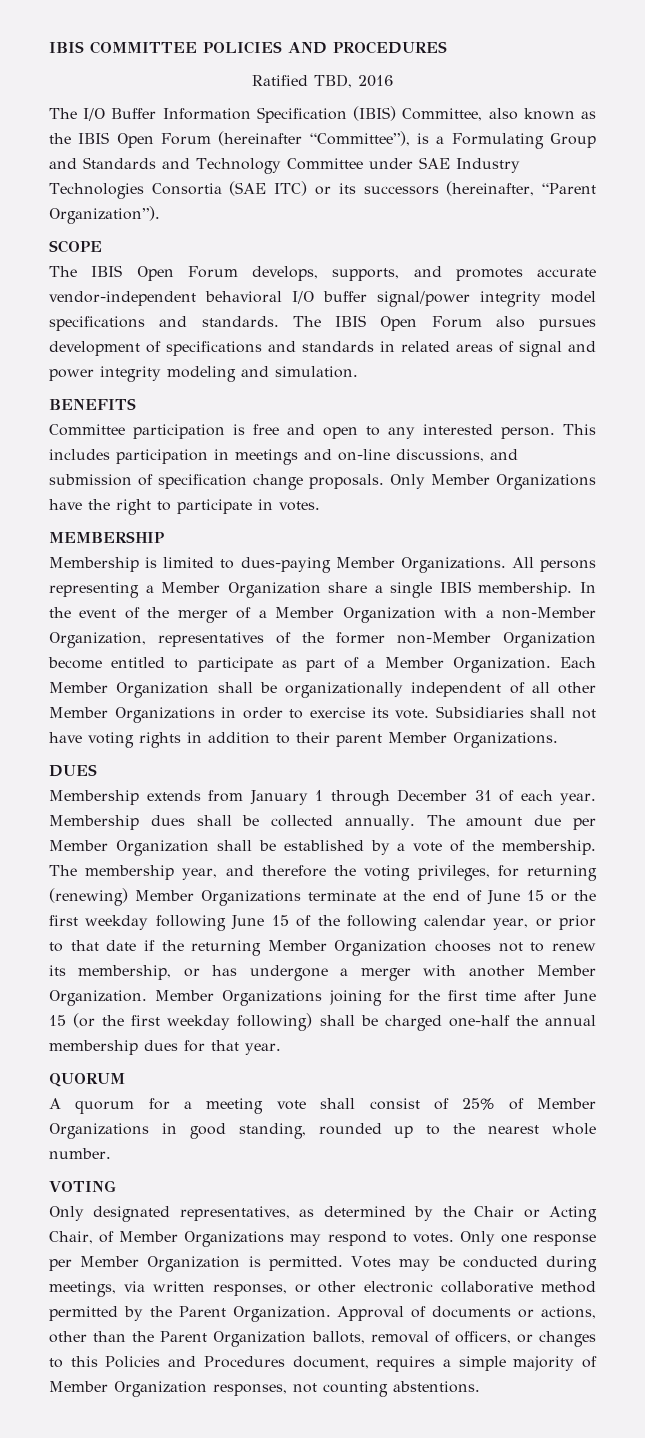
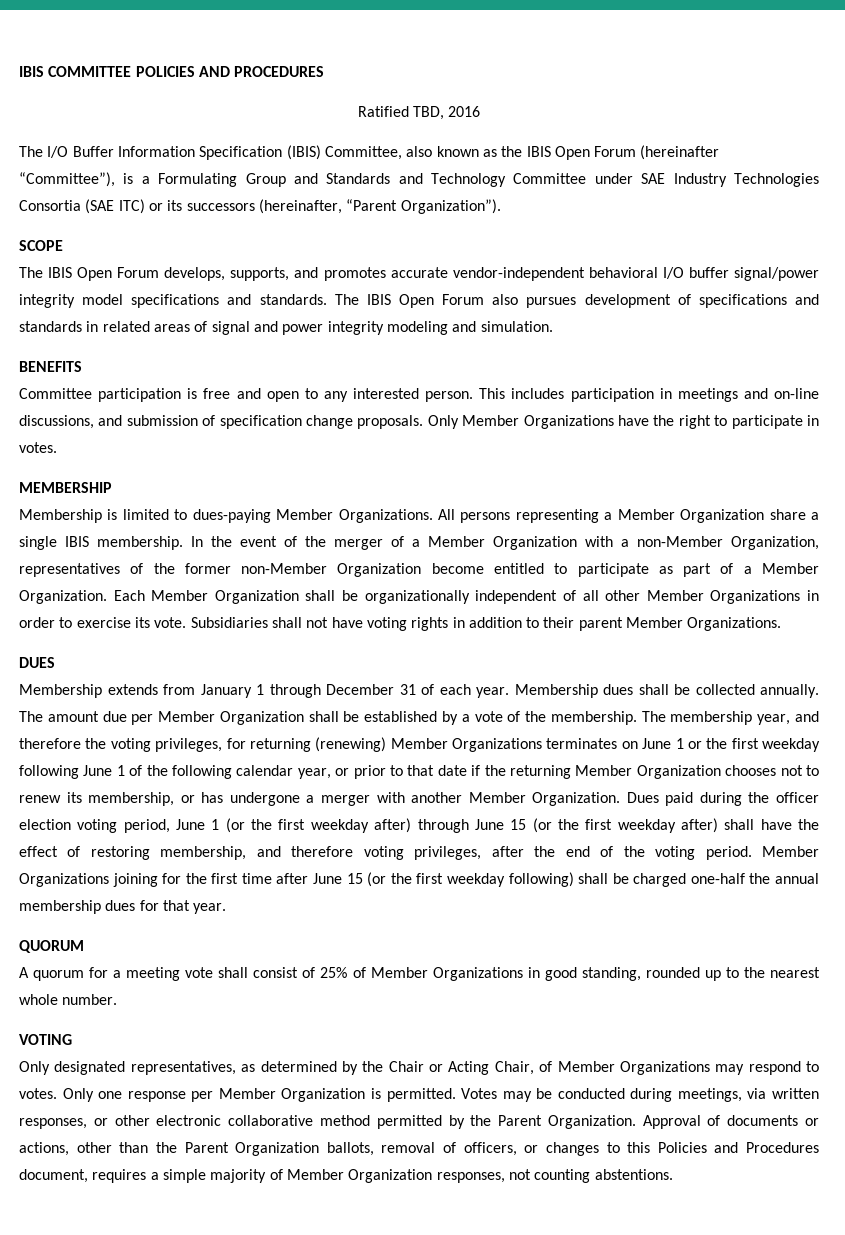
- The membership year, and therefore the voting privileges, for returning (renewing) Member Organizations terminate at the end of June 15 or the first weekday following June 15 of the following calendar year, or prior to that date if the returning Member Organization chooses not to renew its membership, or has undergone a merger with another Member Organization.
+ The membership year, and therefore the voting privileges, for returning (renewing) Member Organizations terminates on June 1 or the first weekday following June 1 of the following calendar year, or prior to that date if the returning Member Organization chooses not to renew its membership, or has undergone a merger with another Member Organization.
+ Dues paid during the officer election voting period, June 1 (or the first weekday after) through June 15 (or the first weekday after) shall have the effect of restoring membership, and therefore voting privileges, after the end of the voting period.

